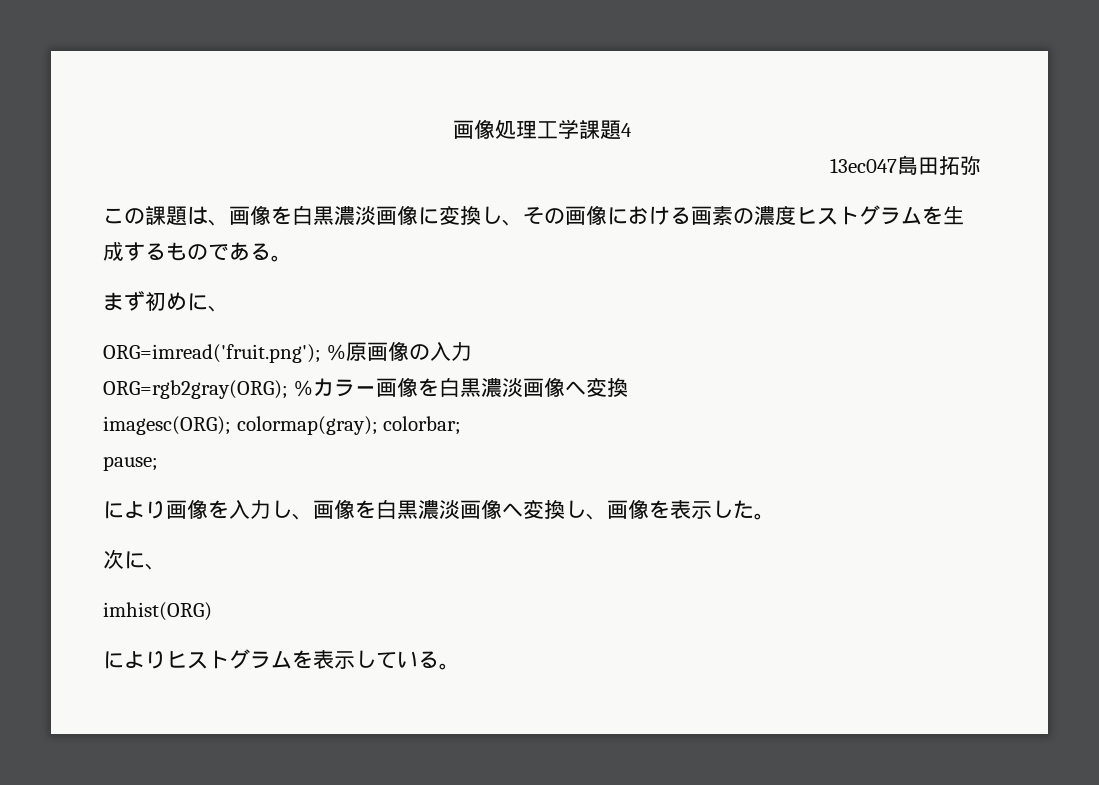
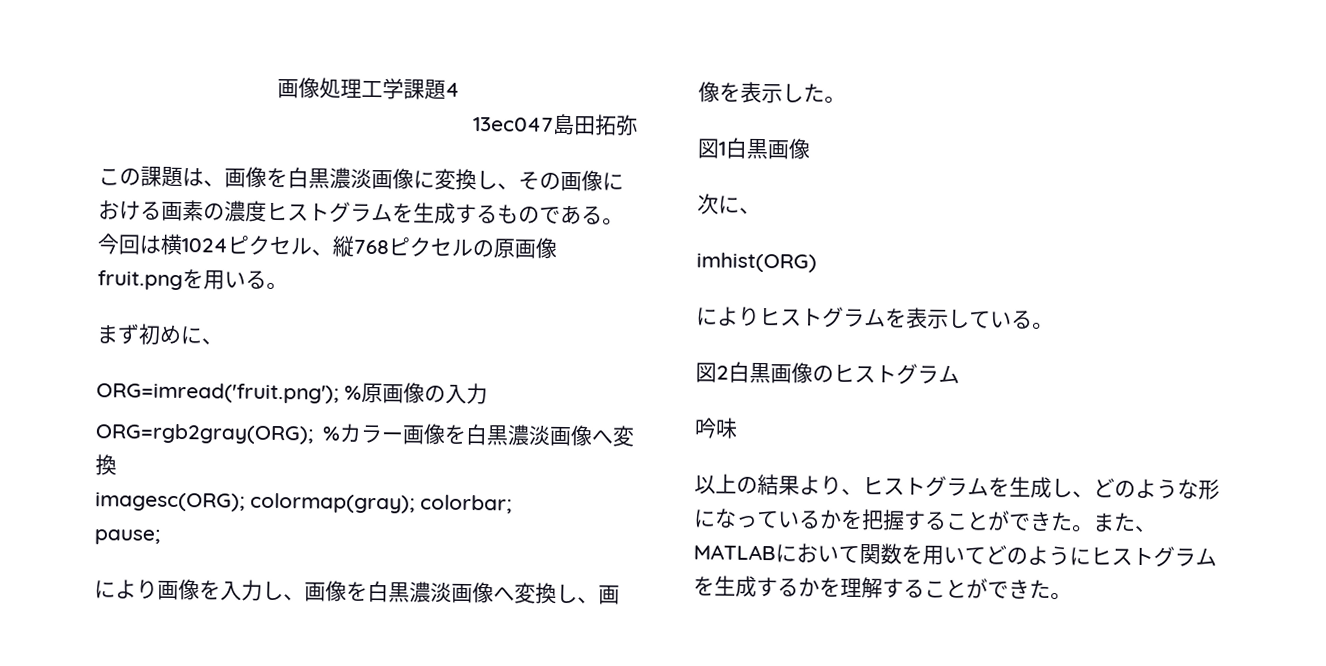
+ 今回は横1024ピクセル、縦768ピクセルの原画像fruit.pngを用いる。
+ 図1白黒画像
+ 図2白黒画像のヒストグラム
+ 吟味
+ 以上の結果より、ヒストグラムを生成し、どのような形になっているかを把握することができた。また、MATLABにおいて関数を用いてどのようにヒストグラムを生成するかを理解することができた。

